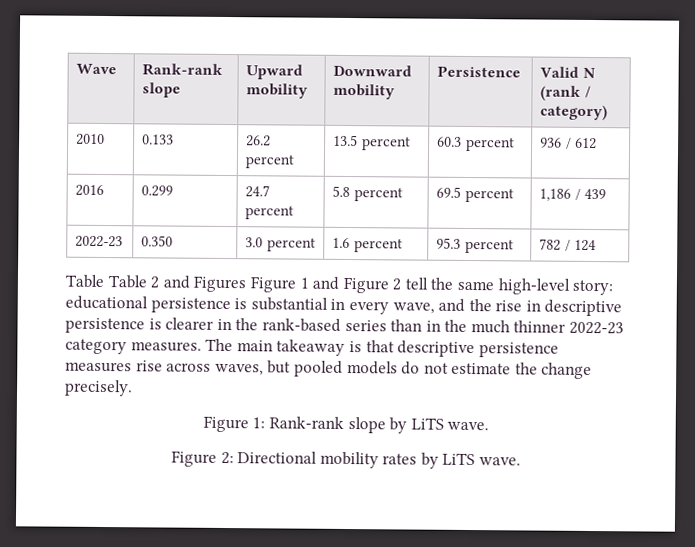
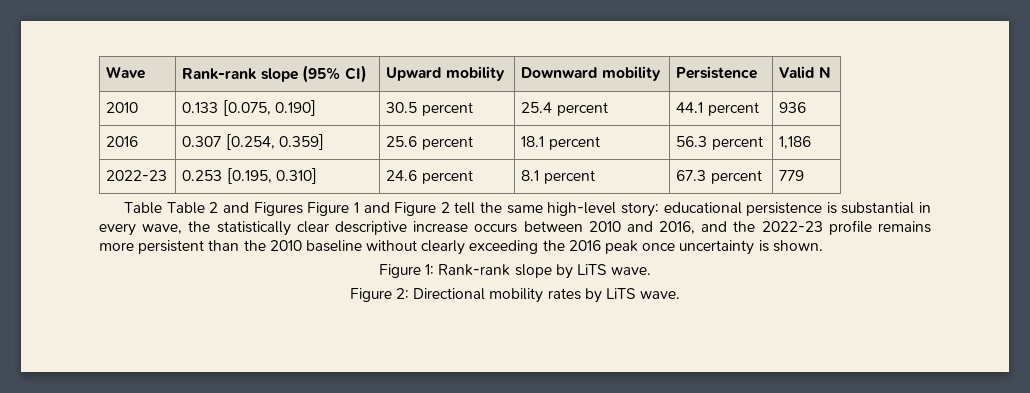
- Wave | Rank-rank slope | Upward mobility | Downward mobility | Persistence | Valid N (rank / category)
+ Wave | Rank-rank slope (95% CI) | Upward mobility | Downward mobility | Persistence | Valid N
- 2010 | 0.133 | 26.2 percent | 13.5 percent | 60.3 percent | 936 / 612
+ 2010 | 0.133 [0.075, 0.190] | 30.5 percent | 25.4 percent | 44.1 percent | 936
- 2016 | 0.299 | 24.7 percent | 5.8 percent | 69.5 percent | 1,186 / 439
+ 2016 | 0.307 [0.254, 0.359] | 25.6 percent | 18.1 percent | 56.3 percent | 1,186
- 2022-23 | 0.350 | 3.0 percent | 1.6 percent | 95.3 percent | 782 / 124
+ 2022-23 | 0.253 [0.195, 0.310] | 24.6 percent | 8.1 percent | 67.3 percent | 779
- Table Table 2 and Figures Figure 1 and Figure 2 tell the same high-level story: educational persistence is substantial in every wave, and the rise in descriptive persistence is clearer in the rank-based series than in the much thinner 2022-23 category measures. The main takeaway is that descriptive persistence measures rise across waves, but pooled models do not estimate the change precisely.
+ Table Table 2 and Figures Figure 1 and Figure 2 tell the same high-level story: educational persistence is substantial in every wave, the statistically clear descriptive increase occurs between 2010 and 2016, and the 2022-23 profile remains more persistent than the 2010 baseline without clearly exceeding the 2016 peak once uncertainty is shown.

